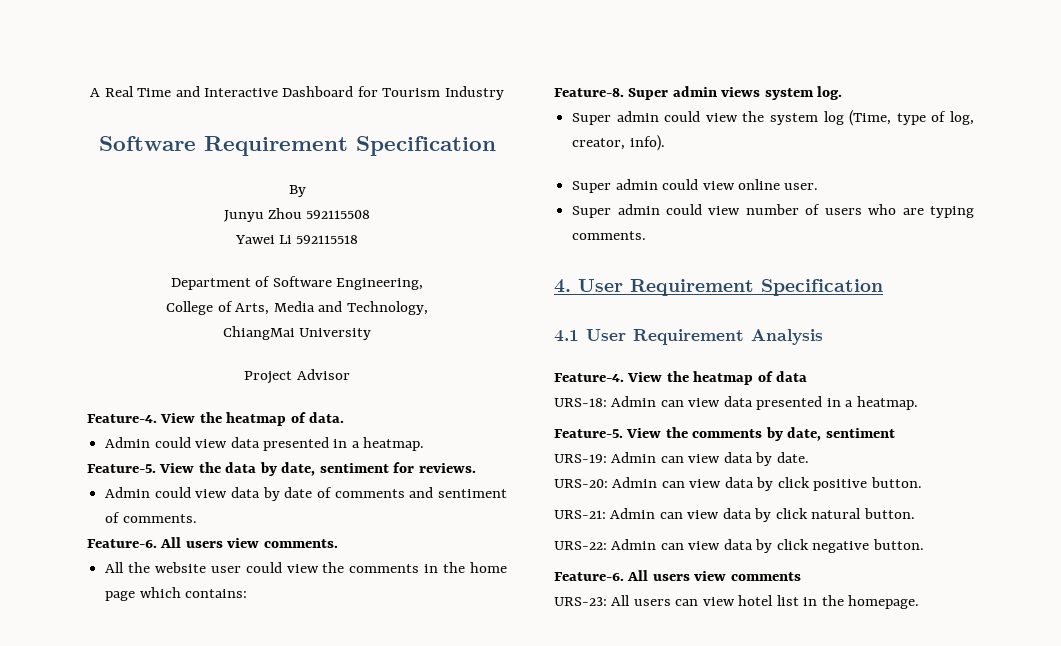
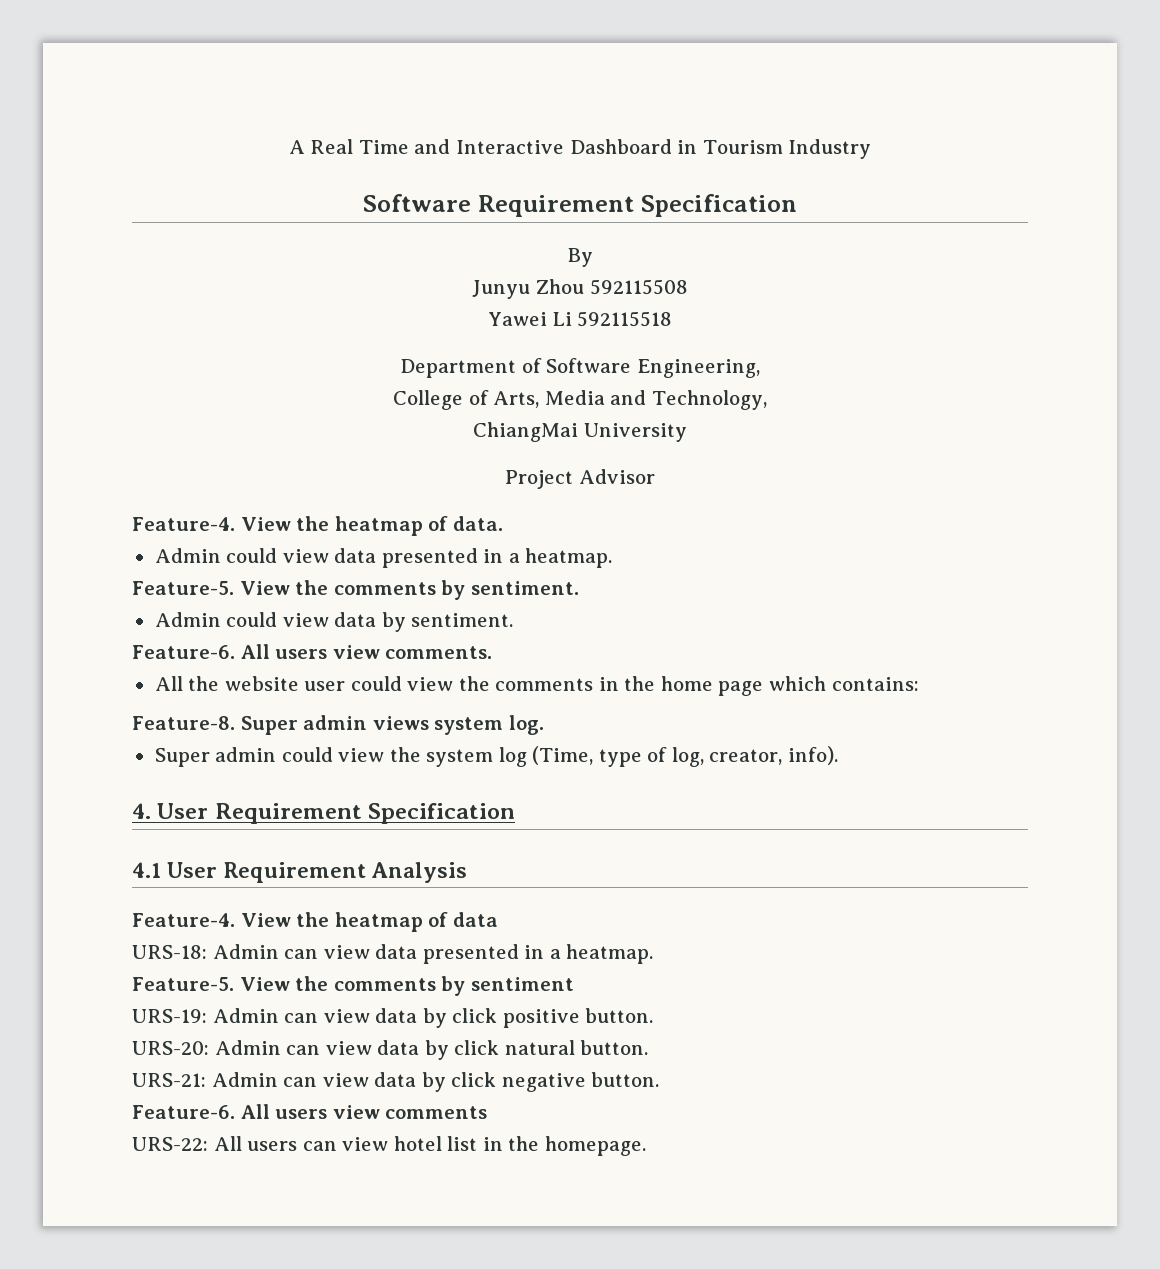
- A Real Time and Interactive Dashboard for Tourism Industry
+ A Real Time and Interactive Dashboard in Tourism Industry
- View the data by date, sentiment for reviews.
+ View the comments by sentiment.
- Admin could view data by date of comments and sentiment of comments.
+ Admin could view data by sentiment.
- Super admin could view online user.
- Super admin could view number of users who are typing comments.
- View the comments by date, sentiment
+ View the comments by sentiment
- URS-19: Admin can view data by date.
- URS-20: Admin can view data by click positive button.
+ URS-19: Admin can view data by click positive button.
- URS-21: Admin can view data by click natural button.
+ URS-20: Admin can view data by click natural button.
- URS-22: Admin can view data by click negative button.
+ URS-21: Admin can view data by click negative button.
- URS-23: All users can view hotel list in the homepage.
+ URS-22: All users can view hotel list in the homepage.

